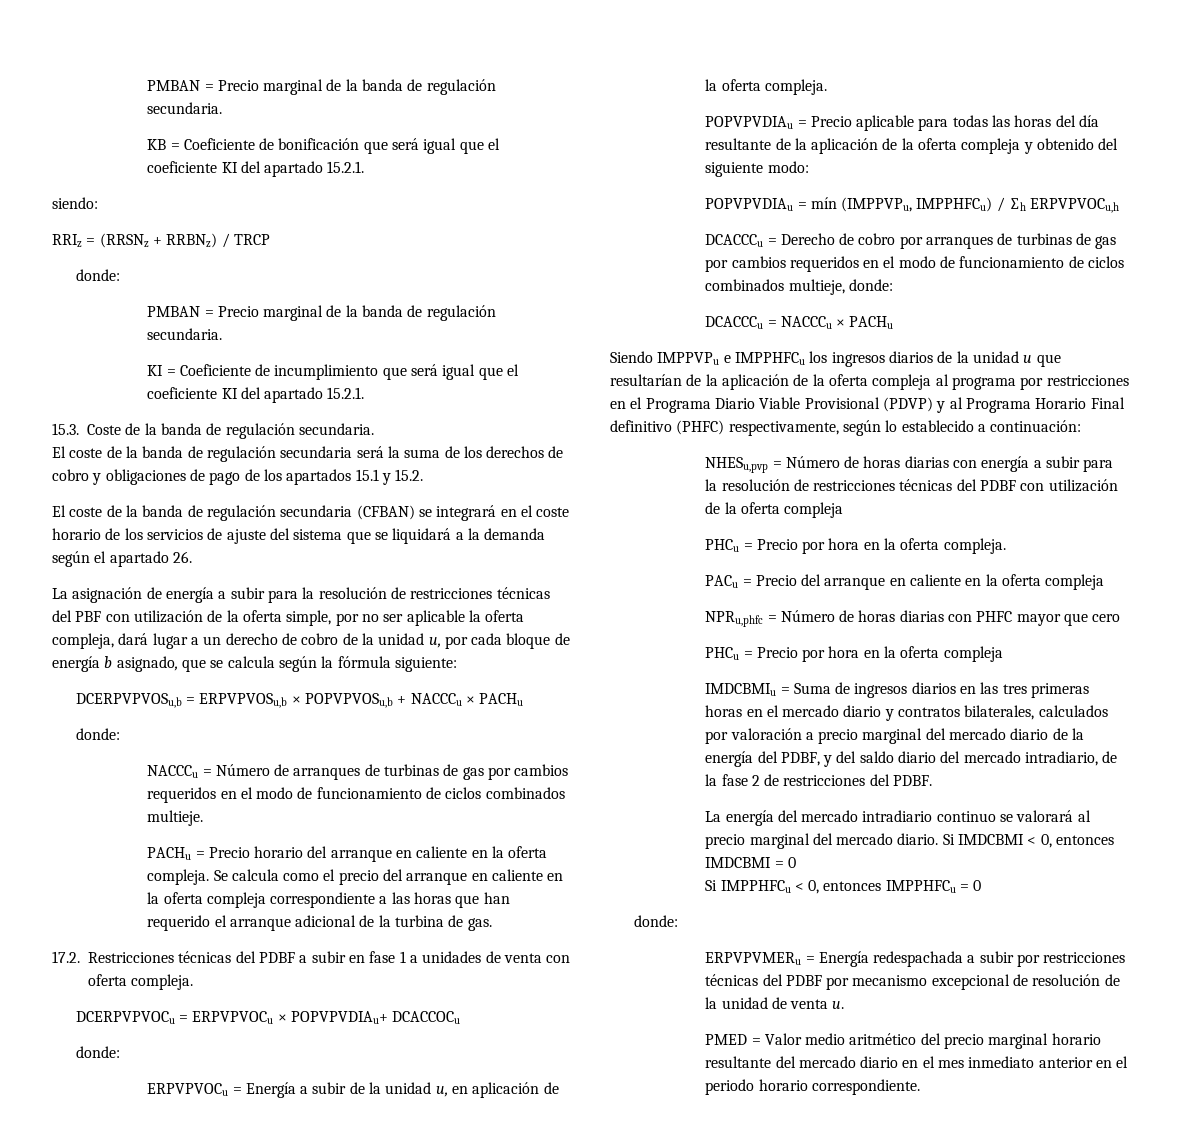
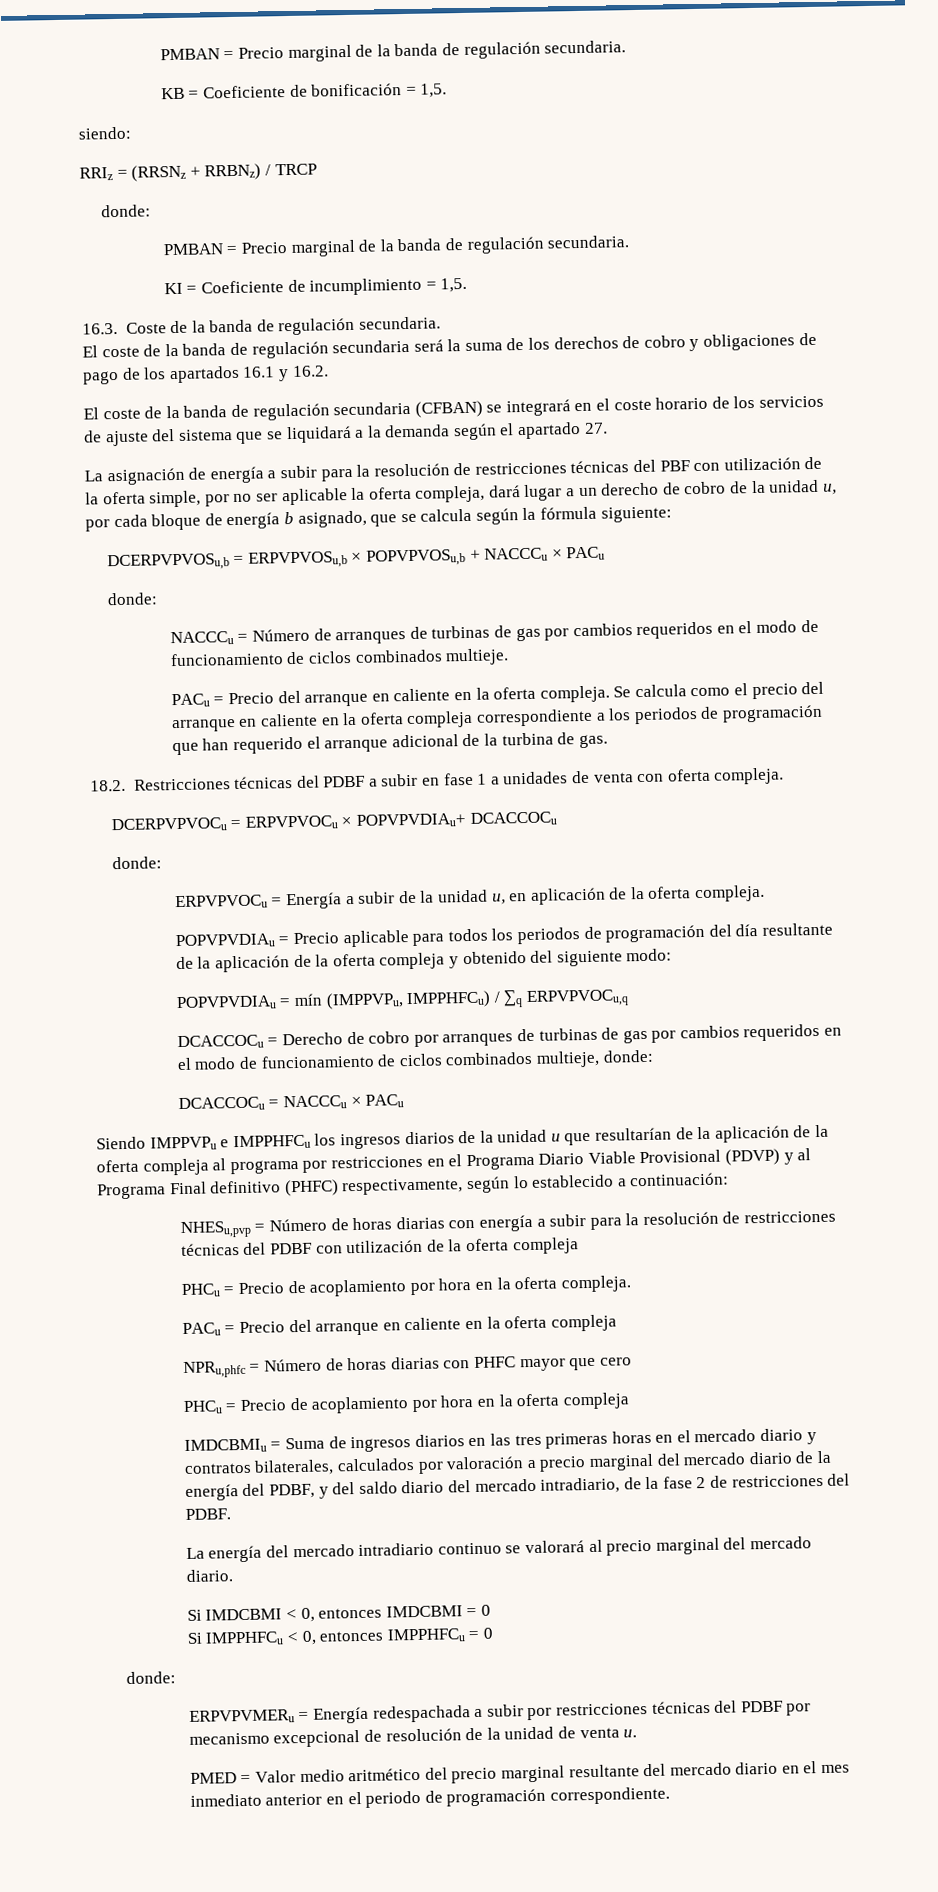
- KB = Coeficiente de bonificación que será igual que el coeficiente KI del apartado 15.2.1.
+ KB = Coeficiente de bonificación = 1,5.
- KI = Coeficiente de incumplimiento que será igual que el coeficiente KI del apartado 15.2.1.
- 15.3. Coste de la banda de regulación secundaria.
+ KI = Coeficiente de incumplimiento = 1,5.
+ 16.3. Coste de la banda de regulación secundaria.
- El coste de la banda de regulación secundaria será la suma de los derechos de cobro y obligaciones de pago de los apartados 15.1 y 15.2.
+ El coste de la banda de regulación secundaria será la suma de los derechos de cobro y obligaciones de pago de los apartados 16.1 y 16.2.
- El coste de la banda de regulación secundaria (CFBAN) se integrará en el coste horario de los servicios de ajuste del sistema que se liquidará a la demanda según el apartado 26.
+ El coste de la banda de regulación secundaria (CFBAN) se integrará en el coste horario de los servicios de ajuste del sistema que se liquidará a la demanda según el apartado 27.
- DCERPVPVOSu,b = ERPVPVOSu,b × POPVPVOSu,b + NACCCu × PACHu
+ DCERPVPVOSu,b = ERPVPVOSu,b × POPVPVOSu,b + NACCCu × PACu
- PACHu = Precio horario del arranque en caliente en la oferta compleja.
+ PACu = Precio del arranque en caliente en la oferta compleja.
- Se calcula como el precio del arranque en caliente en la oferta compleja correspondiente a las horas que han requerido el arranque adicional de la turbina de gas.
+ Se calcula como el precio del arranque en caliente en la oferta compleja correspondiente a los periodos de programación que han requerido el arranque adicional de la turbina de gas.
- 17.2. Restricciones técnicas del PDBF a subir en fase 1 a unidades de venta con oferta compleja.
+ 18.2. Restricciones técnicas del PDBF a subir en fase 1 a unidades de venta con oferta compleja.
- POPVPVDIAu = Precio aplicable para todas las horas del día resultante de la aplicación de la oferta compleja y obtenido del siguiente modo:
+ POPVPVDIAu = Precio aplicable para todos los periodos de programación del día resultante de la aplicación de la oferta compleja y obtenido del siguiente modo:
- POPVPVDIAu = mín (IMPPVPu, IMPPHFCu) / ∑h ERPVPVOCu,h
- DCACCCu = Derecho de cobro por arranques de turbinas de gas por cambios requeridos en el modo de funcionamiento de ciclos combinados multieje, donde:
+ POPVPVDIAu = mín (IMPPVPu, IMPPHFCu) / ∑q ERPVPVOCu,q
+ DCACCOCu = Derecho de cobro por arranques de turbinas de gas por cambios requeridos en el modo de funcionamiento de ciclos combinados multieje, donde:
- DCACCCu = NACCCu × PACHu
+ DCACCOCu = NACCCu × PACu
- Siendo IMPPVPu e IMPPHFCu los ingresos diarios de la unidad u que resultarían de la aplicación de la oferta compleja al programa por restricciones en el Programa Diario Viable Provisional (PDVP) y al Programa Horario Final definitivo (PHFC) respectivamente, según lo establecido a continuación:
+ Siendo IMPPVPu e IMPPHFCu los ingresos diarios de la unidad u que resultarían de la aplicación de la oferta compleja al programa por restricciones en el Programa Diario Viable Provisional (PDVP) y al Programa Final definitivo (PHFC) respectivamente, según lo establecido a continuación:
- PHCu = Precio por hora en la oferta compleja.
+ PHCu = Precio de acoplamiento por hora en la oferta compleja.
- PHCu = Precio por hora en la oferta compleja
+ PHCu = Precio de acoplamiento por hora en la oferta compleja
- La energía del mercado intradiario continuo se valorará al precio marginal del mercado diario. Si IMDCBMI < 0, entonces IMDCBMI = 0
+ La energía del mercado intradiario continuo se valorará al precio marginal del mercado diario.
+ Si IMDCBMI < 0, entonces IMDCBMI = 0
- PMED = Valor medio aritmético del precio marginal horario resultante del mercado diario en el mes inmediato anterior en el periodo horario correspondiente.
+ PMED = Valor medio aritmético del precio marginal resultante del mercado diario en el mes inmediato anterior en el periodo de programación correspondiente.

